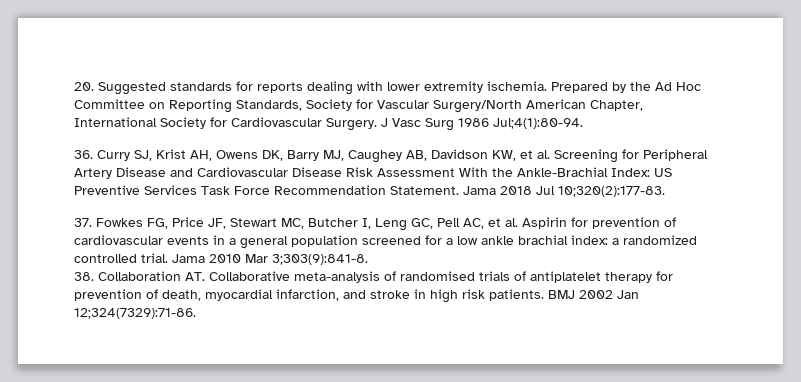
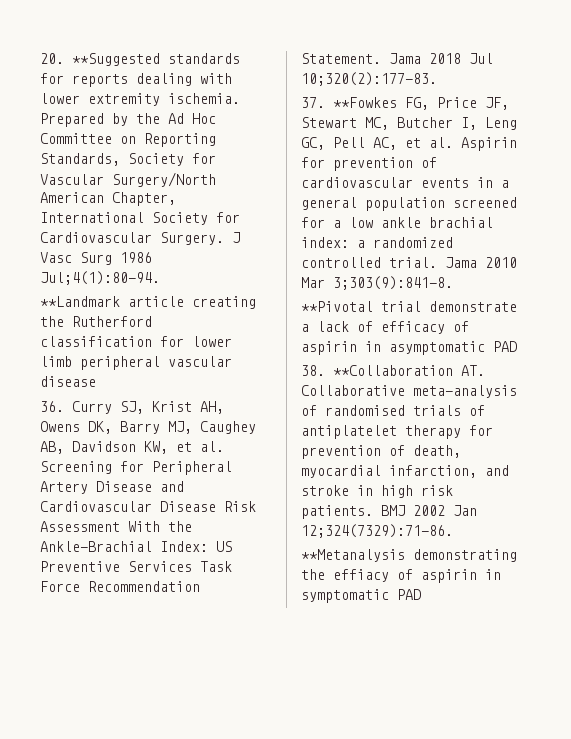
- 20. Suggested standards for reports dealing with lower extremity ischemia.
+ 20. **Suggested standards for reports dealing with lower extremity ischemia.
+ **Landmark article creating the Rutherford classification for lower limb peripheral vascular disease
- 37. Fowkes FG, Price JF, Stewart MC, Butcher I, Leng GC, Pell AC, et al. Aspirin for prevention of cardiovascular events in a general population screened for a low ankle brachial index: a randomized controlled trial.
+ 37. **Fowkes FG, Price JF, Stewart MC, Butcher I, Leng GC, Pell AC, et al. Aspirin for prevention of cardiovascular events in a general population screened for a low ankle brachial index: a randomized controlled trial.
+ **Pivotal trial demonstrate a lack of efficacy of aspirin in asymptomatic PAD
- 38. Collaboration AT. Collaborative meta-analysis of randomised trials of antiplatelet therapy for prevention of death, myocardial infarction, and stroke in high risk patients.
+ 38. **Collaboration AT. Collaborative meta-analysis of randomised trials of antiplatelet therapy for prevention of death, myocardial infarction, and stroke in high risk patients.
+ **Metanalysis demonstrating the effiacy of aspirin in symptomatic PAD

